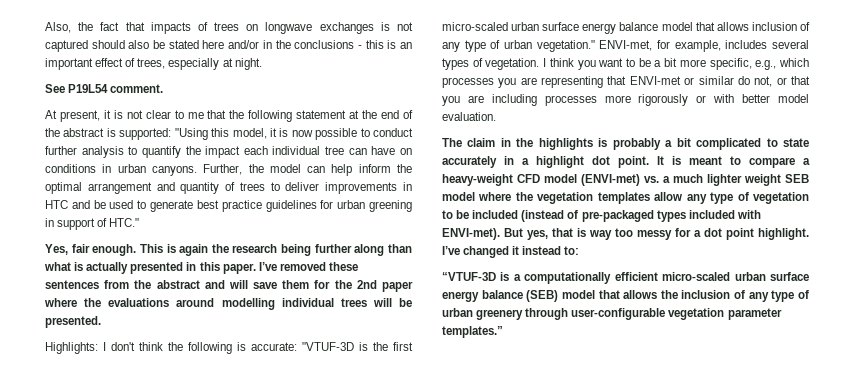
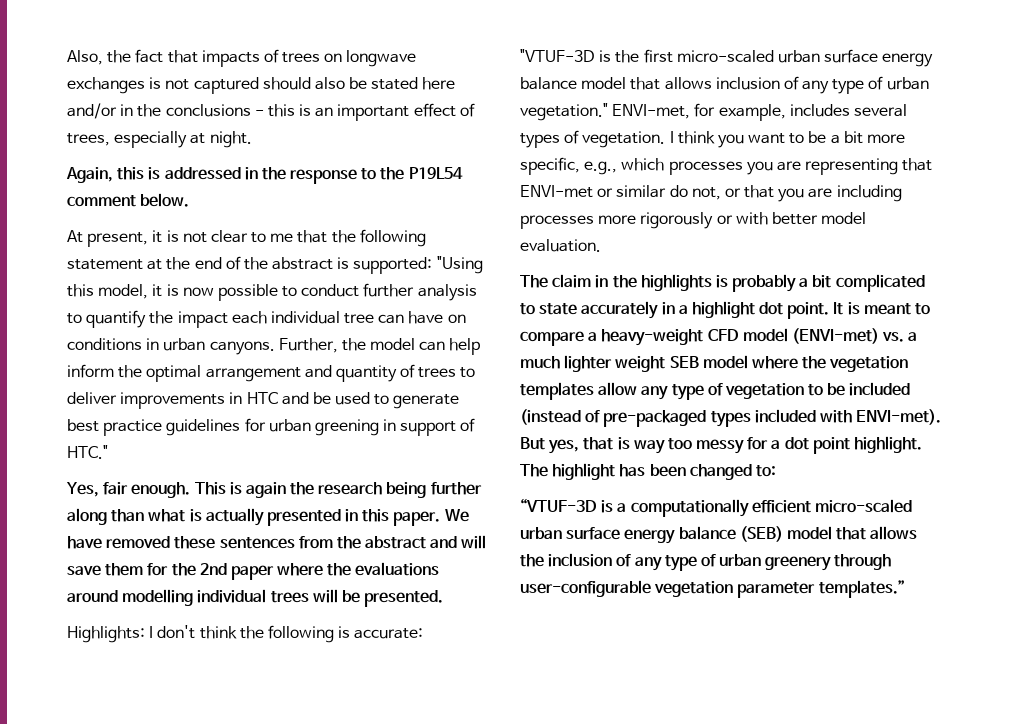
- See P19L54 comment.
+ Again, this is addressed in the response to the P19L54 comment below.
- I’ve removed these sentences from the abstract and will save them for the 2nd paper where the evaluations around modelling individual trees will be presented.
+ We have removed these sentences from the abstract and will save them for the 2nd paper where the evaluations around modelling individual trees will be presented.
- I’ve changed it instead to:
+ The highlight has been changed to:

